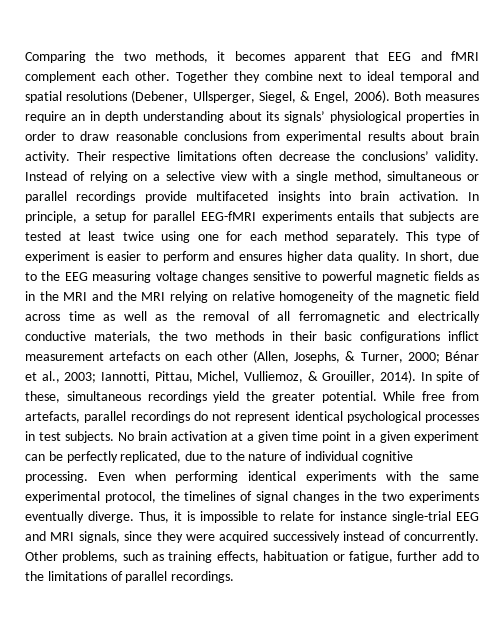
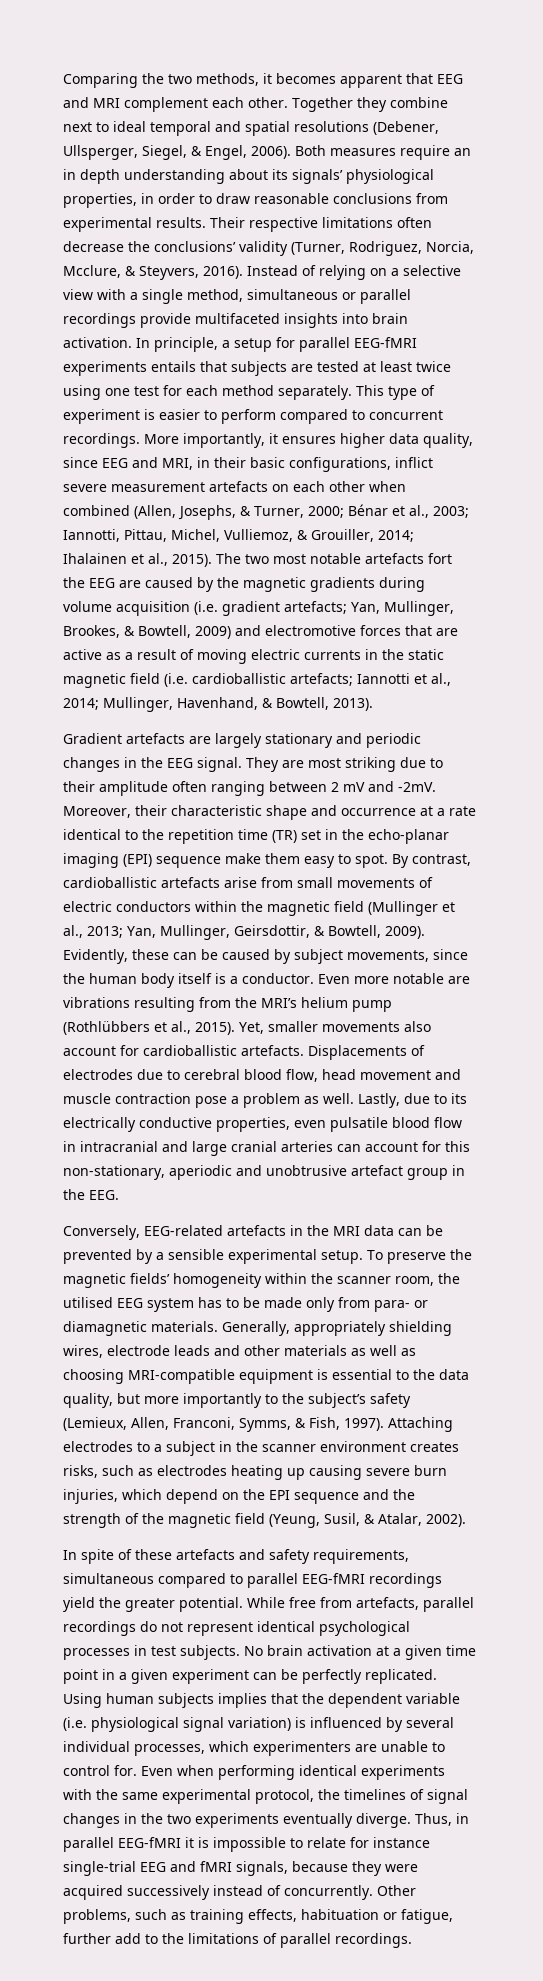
- Comparing the two methods, it becomes apparent that EEG and fMRI complement each other.
+ Comparing the two methods, it becomes apparent that EEG and MRI complement each other.
- Both measures require an in depth understanding about its signals’ physiological properties in order to draw reasonable conclusions from experimental results about brain activity.
+ Both measures require an in depth understanding about its signals’ physiological properties, in order to draw reasonable conclusions from experimental results.
- Their respective limitations often decrease the conclusions’ validity.
+ Their respective limitations often decrease the conclusions’ validity (Turner, Rodriguez, Norcia, Mcclure, & Steyvers, 2016).
- In principle, a setup for parallel EEG-fMRI experiments entails that subjects are tested at least twice using one for each method separately.
+ In principle, a setup for parallel EEG-fMRI experiments entails that subjects are tested at least twice using one test for each method separately.
- This type of experiment is easier to perform and ensures higher data quality. In short, due to the EEG measuring voltage changes sensitive to powerful magnetic fields as in the MRI and the MRI relying on relative homogeneity of the magnetic field across time as well as the removal of all ferromagnetic and electrically conductive materials, the two methods in their basic configurations inflict measurement artefacts on each other (Allen, Josephs, & Turner, 2000; Bénar et al., 2003; Iannotti, Pittau, Michel, Vulliemoz, & Grouiller, 2014). In spite of these, simultaneous recordings yield the greater potential.
+ This type of experiment is easier to perform compared to concurrent recordings. More importantly, it ensures higher data quality, since EEG and MRI, in their basic configurations, inflict severe measurement artefacts on each other when combined (Allen, Josephs, & Turner, 2000; Bénar et al., 2003; Iannotti, Pittau, Michel, Vulliemoz, & Grouiller, 2014; Ihalainen et al., 2015). The two most notable artefacts fort the EEG are caused by the magnetic gradients during volume acquisition (i.e. gradient artefacts; Yan, Mullinger, Brookes, & Bowtell, 2009) and electromotive forces that are active as a result of moving electric currents in the static magnetic field (i.e. cardioballistic artefacts; Iannotti et al., 2014; Mullinger, Havenhand, & Bowtell, 2013).
+ Gradient artefacts are largely stationary and periodic changes in the EEG signal. They are most striking due to their amplitude often ranging between 2 mV and -2mV. Moreover, their characteristic shape and occurrence at a rate identical to the repetition time (TR) set in the echo-planar imaging (EPI) sequence make them easy to spot. By contrast, cardioballistic artefacts arise from small movements of electric conductors within the magnetic field (Mullinger et al., 2013; Yan, Mullinger, Geirsdottir, & Bowtell, 2009). Evidently, these can be caused by subject movements, since the human body itself is a conductor. Even more notable are vibrations resulting from the MRI’s helium pump (Rothlübbers et al., 2015). Yet, smaller movements also account for cardioballistic artefacts. Displacements of electrodes due to cerebral blood flow, head movement and muscle contraction pose a problem as well. Lastly, due to its electrically conductive properties, even pulsatile blood flow in intracranial and large cranial arteries can account for this non-stationary, aperiodic and unobtrusive artefact group in the EEG.
+ Conversely, EEG-related artefacts in the MRI data can be prevented by a sensible experimental setup. To preserve the magnetic fields’ homogeneity within the scanner room, the utilised EEG system has to be made only from para- or diamagnetic materials. Generally, appropriately shielding wires, electrode leads and other materials as well as choosing MRI-compatible equipment is essential to the data quality, but more importantly to the subject’s safety (Lemieux, Allen, Franconi, Symms, & Fish, 1997). Attaching electrodes to a subject in the scanner environment creates risks, such as electrodes heating up causing severe burn injuries, which depend on the EPI sequence and the strength of the magnetic field (Yeung, Susil, & Atalar, 2002).
+ In spite of these artefacts and safety requirements, simultaneous compared to parallel EEG-fMRI recordings yield the greater potential.
- No brain activation at a given time point in a given experiment can be perfectly replicated, due to the nature of individual cognitive processing.
+ No brain activation at a given time point in a given experiment can be perfectly replicated. Using human subjects implies that the dependent variable (i.e. physiological signal variation) is influenced by several individual processes, which experimenters are unable to control for.
- Thus, it is impossible to relate for instance single-trial EEG and MRI signals, since they were acquired successively instead of concurrently.
+ Thus, in parallel EEG-fMRI it is impossible to relate for instance single-trial EEG and fMRI signals, because they were acquired successively instead of concurrently.

